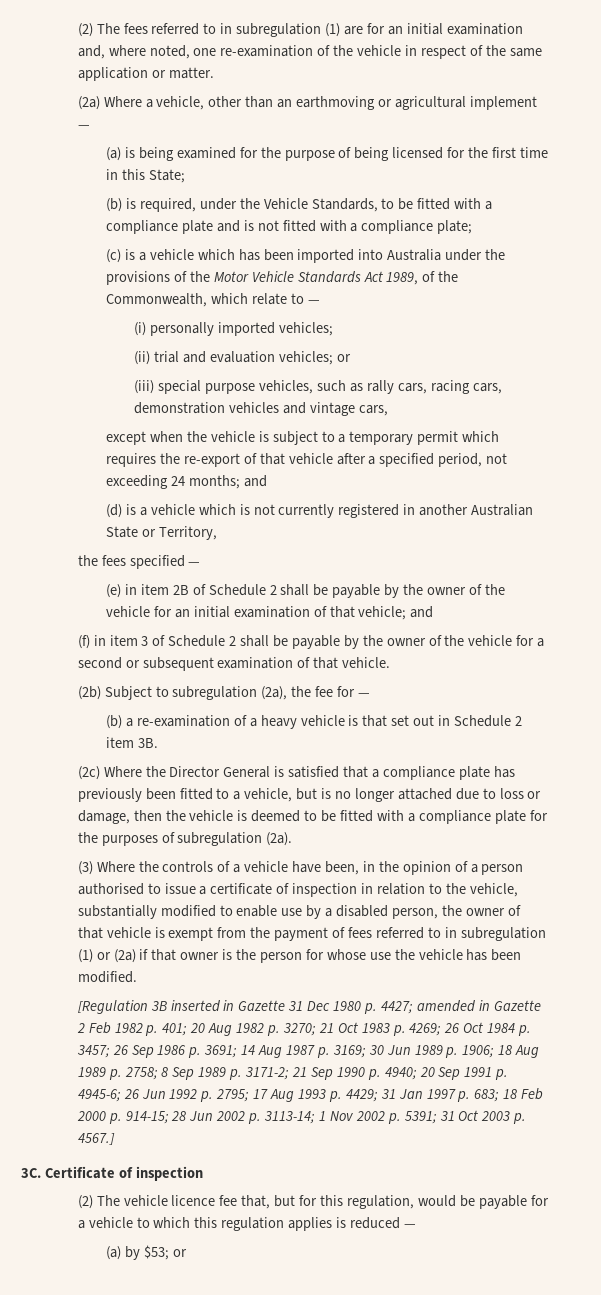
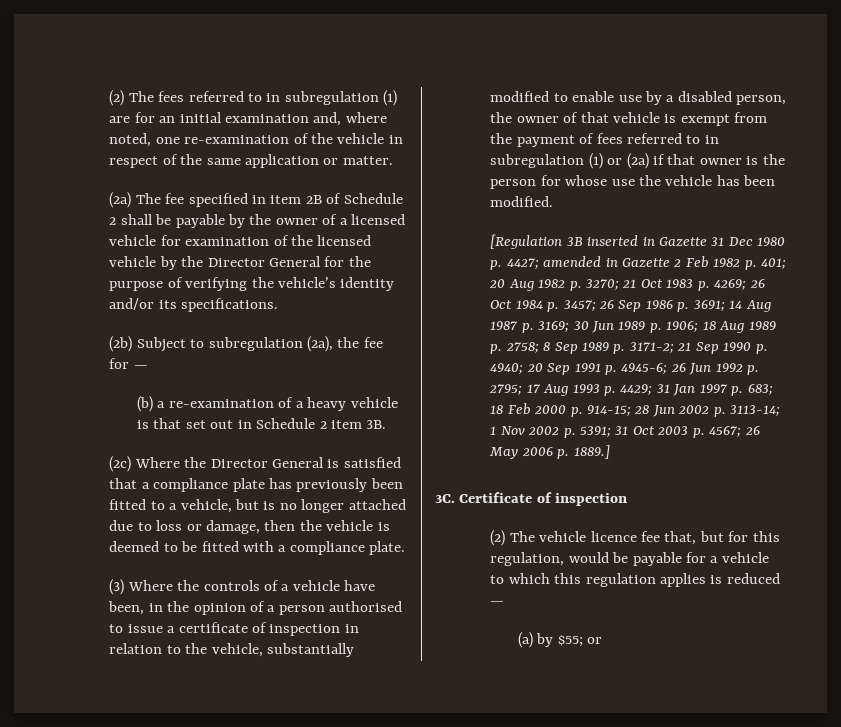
- (2a) Where a vehicle, other than an earthmoving or agricultural implement —
- (a) is being examined for the purpose of being licensed for the first time in this State;
- (b) is required, under the Vehicle Standards, to be fitted with a compliance plate and is not fitted with a compliance plate;
- (c) is a vehicle which has been imported into Australia under the provisions of the Motor Vehicle Standards Act 1989, of the Commonwealth, which relate to —
- (i) personally imported vehicles;
- (ii) trial and evaluation vehicles; or
- (iii) special purpose vehicles, such as rally cars, racing cars, demonstration vehicles and vintage cars,
- except when the vehicle is subject to a temporary permit which requires the re-export of that vehicle after a specified period, not exceeding 24 months; and
- (d) is a vehicle which is not currently registered in another Australian State or Territory,
- the fees specified —
- (e) in item 2B of Schedule 2 shall be payable by the owner of the vehicle for an initial examination of that vehicle; and
- (f) in item 3 of Schedule 2 shall be payable by the owner of the vehicle for a second or subsequent examination of that vehicle.
+ (2a) The fee specified in item 2B of Schedule 2 shall be payable by the owner of a licensed vehicle for examination of the licensed vehicle by the Director General for the purpose of verifying the vehicle’s identity and/or its specifications.
- (2c) Where the Director General is satisfied that a compliance plate has previously been fitted to a vehicle, but is no longer attached due to loss or damage, then the vehicle is deemed to be fitted with a compliance plate for the purposes of subregulation (2a).
+ (2c) Where the Director General is satisfied that a compliance plate has previously been fitted to a vehicle, but is no longer attached due to loss or damage, then the vehicle is deemed to be fitted with a compliance plate.
- 31 Oct 2003 p. 4567.]
+ 31 Oct 2003 p. 4567; 26 May 2006 p. 1889.]
- (a) by $53; or
+ (a) by $55; or

